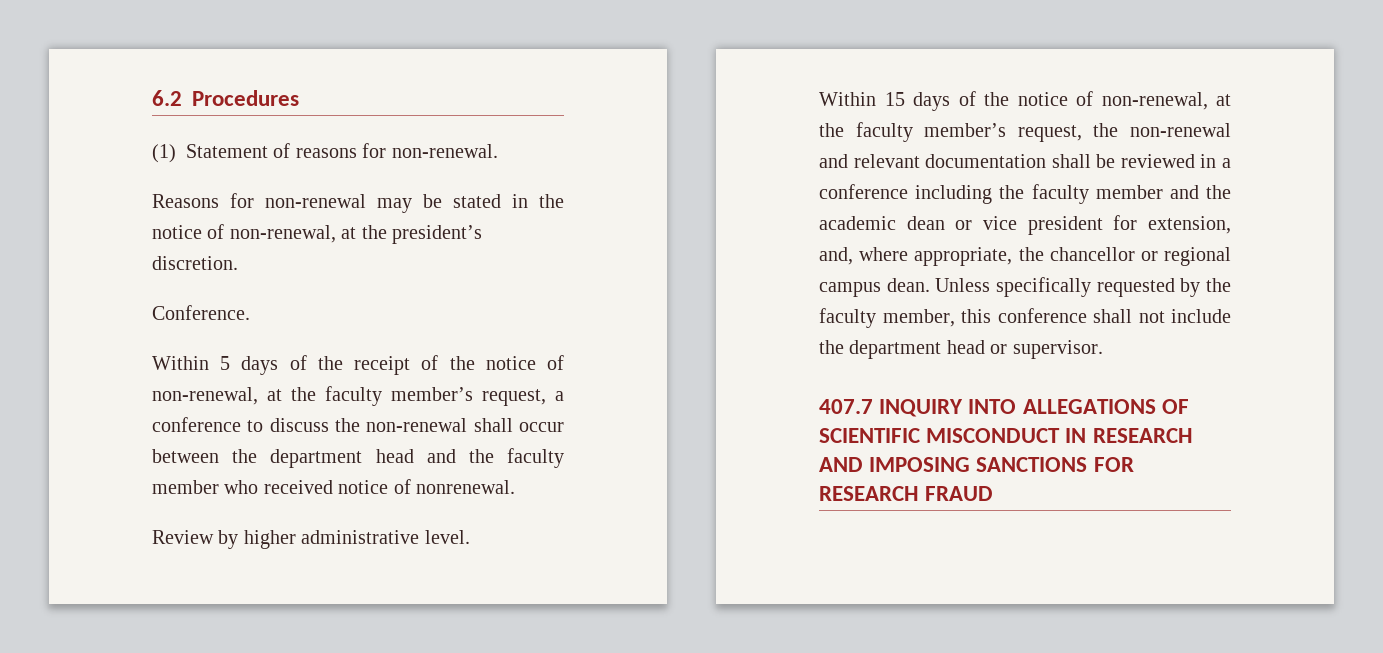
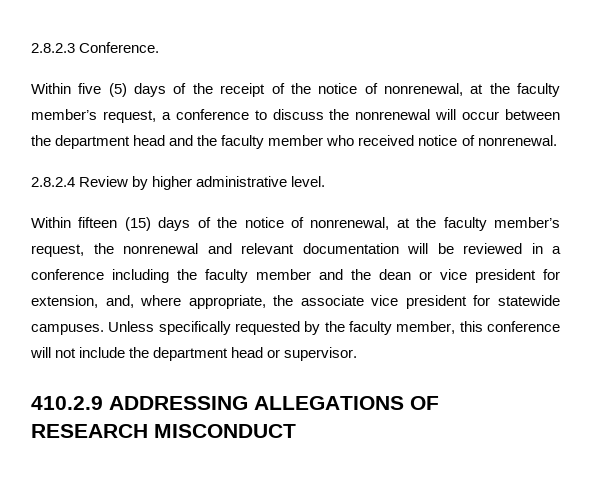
- 6.2 Procedures
- (1) Statement of reasons for non-renewal.
- Reasons for non-renewal may be stated in the notice of non-renewal, at the president’s discretion.
- Conference.
+ 2.8.2.3 Conference.
- Within 5 days of the receipt of the notice of non-renewal, at the faculty member’s request, a conference to discuss the non-renewal shall occur between the department head and the faculty member who received notice of nonrenewal.
+ Within five (5) days of the receipt of the notice of nonrenewal, at the faculty member’s request, a conference to discuss the nonrenewal will occur between the department head and the faculty member who received notice of nonrenewal.
- Review by higher administrative level.
+ 2.8.2.4 Review by higher administrative level.
- Within 15 days of the notice of non-renewal, at the faculty member’s request, the non-renewal and relevant documentation shall be reviewed in a conference including the faculty member and the academic dean or vice president for extension, and, where appropriate, the chancellor or regional campus dean.
+ Within fifteen (15) days of the notice of nonrenewal, at the faculty member’s request, the nonrenewal and relevant documentation will be reviewed in a conference including the faculty member and the dean or vice president for extension, and, where appropriate, the associate vice president for statewide campuses.
- Unless specifically requested by the faculty member, this conference shall not include the department head or supervisor.
+ Unless specifically requested by the faculty member, this conference will not include the department head or supervisor.
- 407.7 INQUIRY INTO ALLEGATIONS OF SCIENTIFIC MISCONDUCT IN RESEARCH AND IMPOSING SANCTIONS FOR RESEARCH FRAUD
+ 410.2.9 ADDRESSING ALLEGATIONS OF RESEARCH MISCONDUCT

